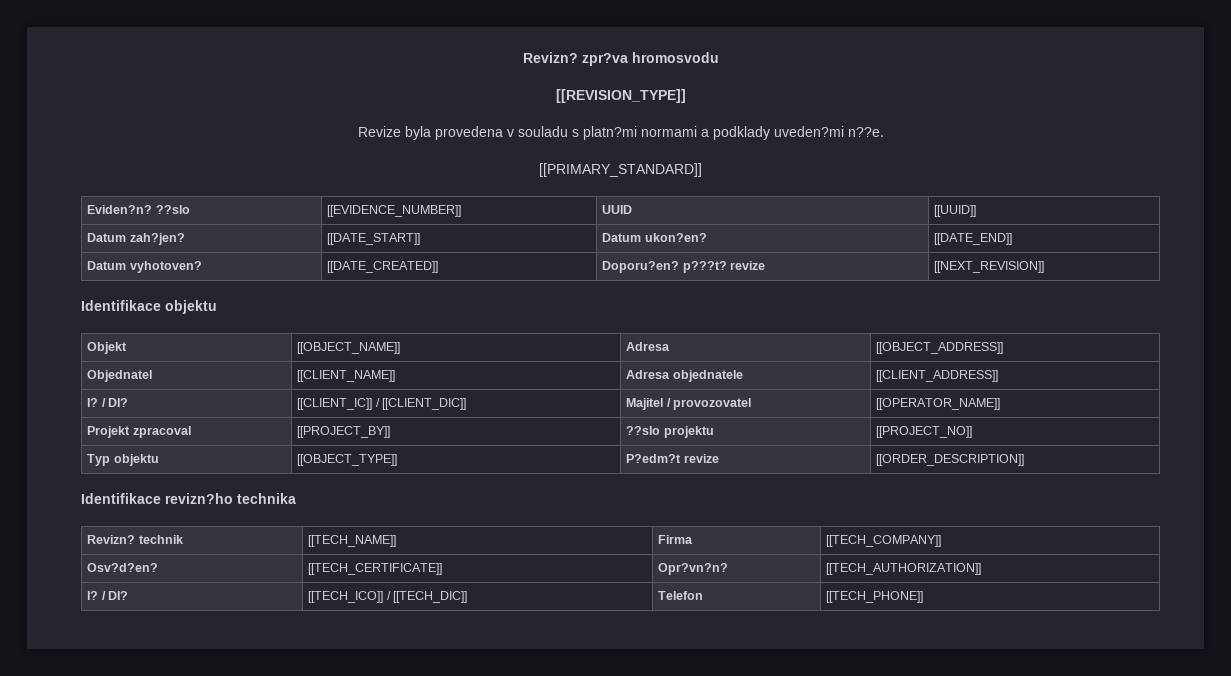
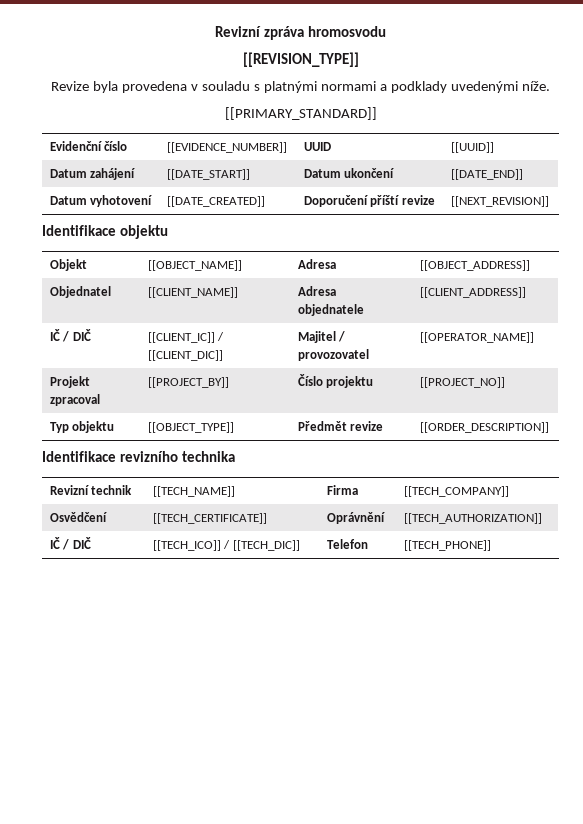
- Revizn? zpr?va hromosvodu
+ Revizní zpráva hromosvodu
- Revize byla provedena v souladu s platn?mi normami a podklady uveden?mi n??e.
+ Revize byla provedena v souladu s platnými normami a podklady uvedenými níže.
- Eviden?n? ??slo | [[EVIDENCE_NUMBER]] | UUID | [[UUID]]
+ Evidenční číslo | [[EVIDENCE_NUMBER]] | UUID | [[UUID]]
- Datum zah?jen? | [[DATE_START]] | Datum ukon?en? | [[DATE_END]]
+ Datum zahájení | [[DATE_START]] | Datum ukončení | [[DATE_END]]
- Datum vyhotoven? | [[DATE_CREATED]] | Doporu?en? p???t? revize | [[NEXT_REVISION]]
+ Datum vyhotovení | [[DATE_CREATED]] | Doporučení příští revize | [[NEXT_REVISION]]
- I? / DI? | [[CLIENT_IC]] / [[CLIENT_DIC]] | Majitel / provozovatel | [[OPERATOR_NAME]]
+ IČ / DIČ | [[CLIENT_IC]] / [[CLIENT_DIC]] | Majitel / provozovatel | [[OPERATOR_NAME]]
- Projekt zpracoval | [[PROJECT_BY]] | ??slo projektu | [[PROJECT_NO]]
+ Projekt zpracoval | [[PROJECT_BY]] | Číslo projektu | [[PROJECT_NO]]
- Typ objektu | [[OBJECT_TYPE]] | P?edm?t revize | [[ORDER_DESCRIPTION]]
+ Typ objektu | [[OBJECT_TYPE]] | Předmět revize | [[ORDER_DESCRIPTION]]
- Identifikace revizn?ho technika
+ Identifikace revizního technika
- Revizn? technik | [[TECH_NAME]] | Firma | [[TECH_COMPANY]]
+ Revizní technik | [[TECH_NAME]] | Firma | [[TECH_COMPANY]]
- Osv?d?en? | [[TECH_CERTIFICATE]] | Opr?vn?n? | [[TECH_AUTHORIZATION]]
+ Osvědčení | [[TECH_CERTIFICATE]] | Oprávnění | [[TECH_AUTHORIZATION]]
- I? / DI? | [[TECH_ICO]] / [[TECH_DIC]] | Telefon | [[TECH_PHONE]]
+ IČ / DIČ | [[TECH_ICO]] / [[TECH_DIC]] | Telefon | [[TECH_PHONE]]

